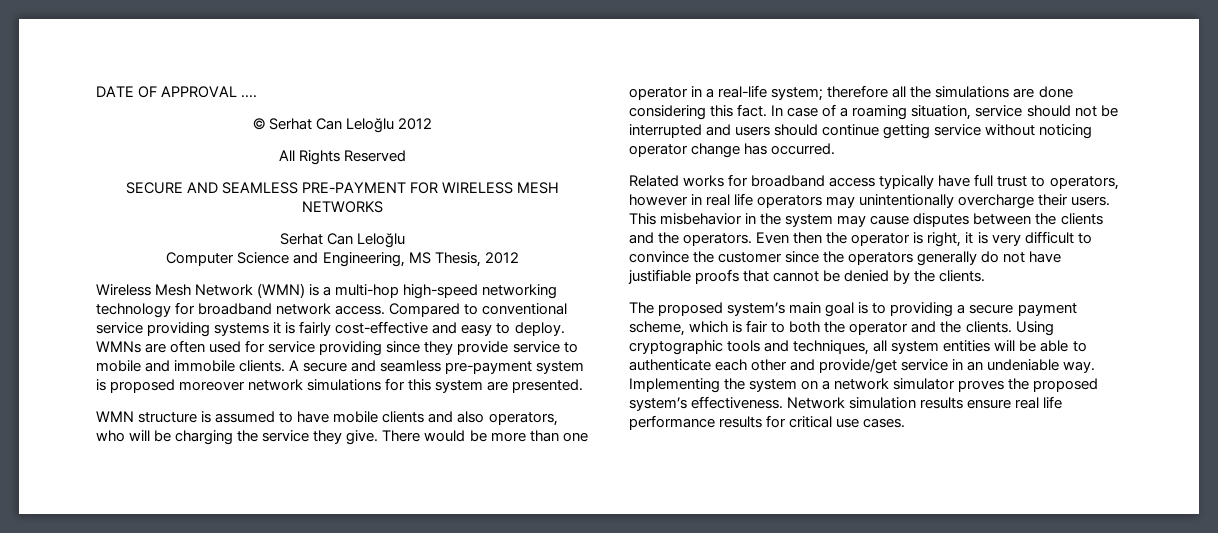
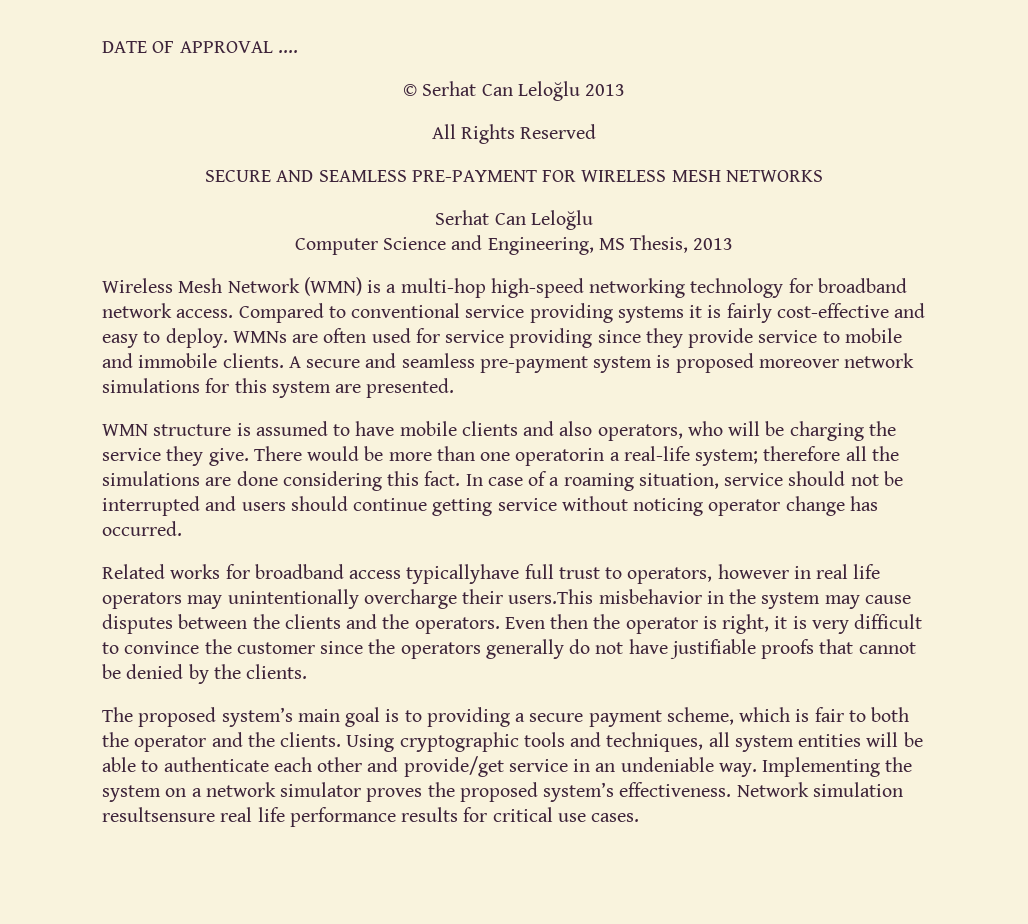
- © Serhat Can Leloğlu 2012
+ © Serhat Can Leloğlu 2013
- Computer Science and Engineering, MS Thesis, 2012
+ Computer Science and Engineering, MS Thesis, 2013
- There would be more than one operator in a real-life system; therefore all the simulations are done considering this fact.
+ There would be more than one operatorin a real-life system; therefore all the simulations are done considering this fact.
- Related works for broadband access typically have full trust to operators, however in real life operators may unintentionally overcharge their users. This misbehavior in the system may cause disputes between the clients and the operators.
+ Related works for broadband access typicallyhave full trust to operators, however in real life operators may unintentionally overcharge their users.This misbehavior in the system may cause disputes between the clients and the operators.
- Network simulation results ensure real life performance results for critical use cases.
+ Network simulation resultsensure real life performance results for critical use cases.

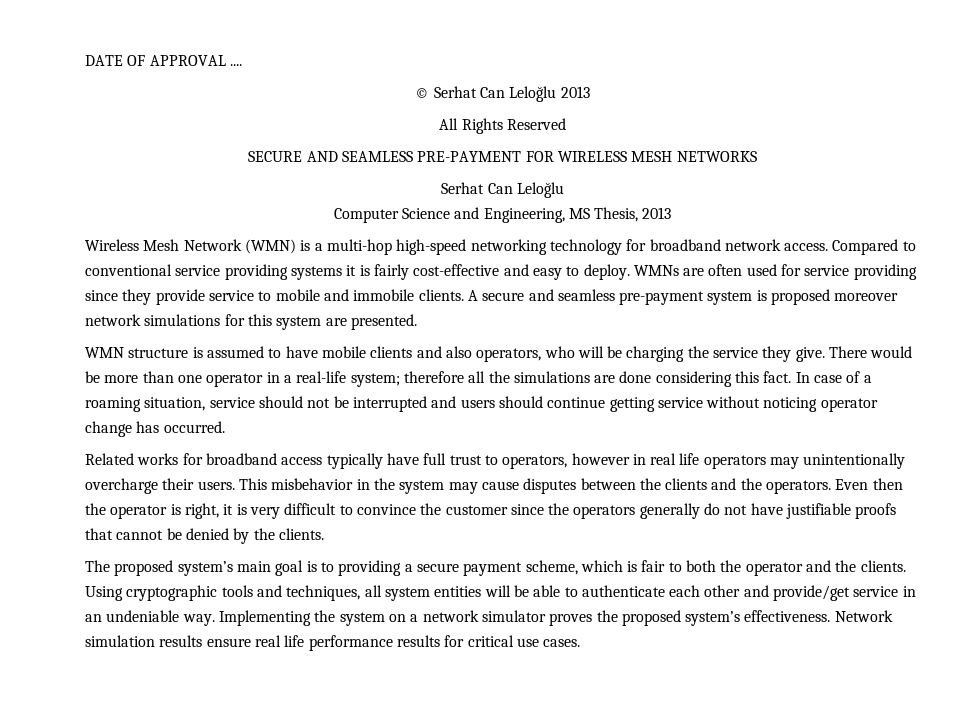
- There would be more than one operatorin a real-life system; therefore all the simulations are done considering this fact.
+ There would be more than one operator in a real-life system; therefore all the simulations are done considering this fact.
- Related works for broadband access typicallyhave full trust to operators, however in real life operators may unintentionally overcharge their users.This misbehavior in the system may cause disputes between the clients and the operators.
+ Related works for broadband access typically have full trust to operators, however in real life operators may unintentionally overcharge their users. This misbehavior in the system may cause disputes between the clients and the operators.
- Network simulation resultsensure real life performance results for critical use cases.
+ Network simulation results ensure real life performance results for critical use cases.

